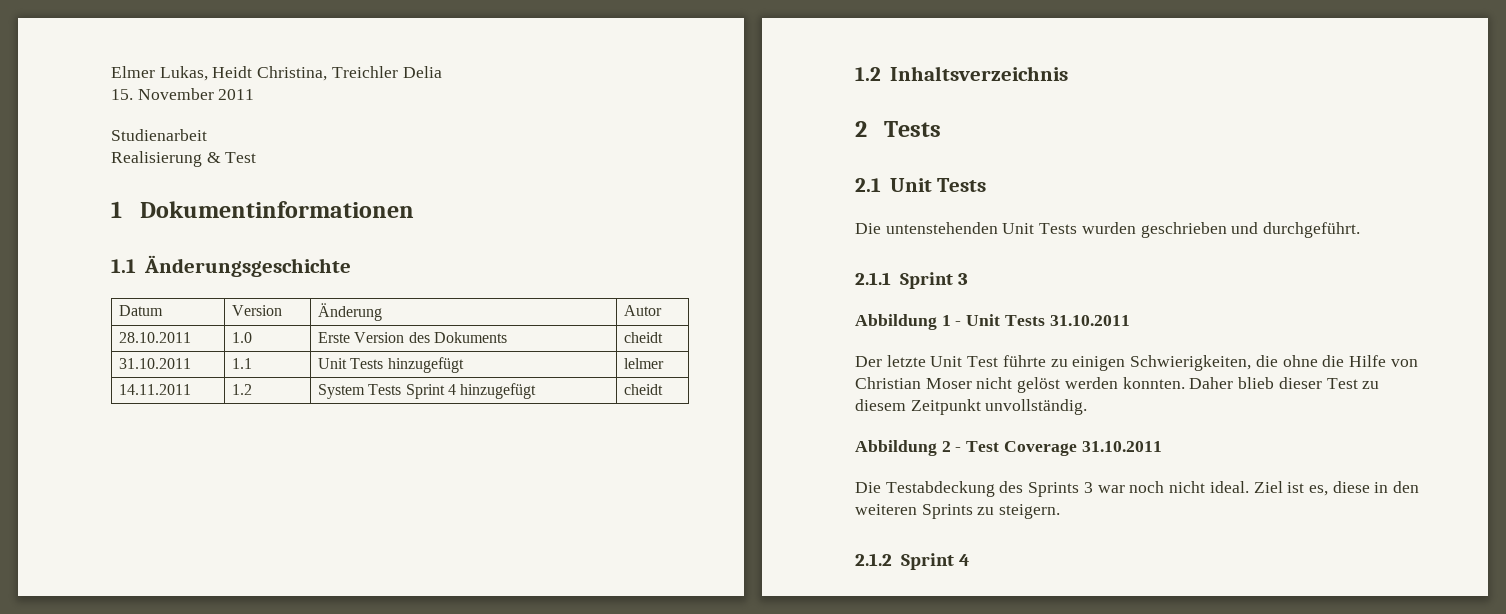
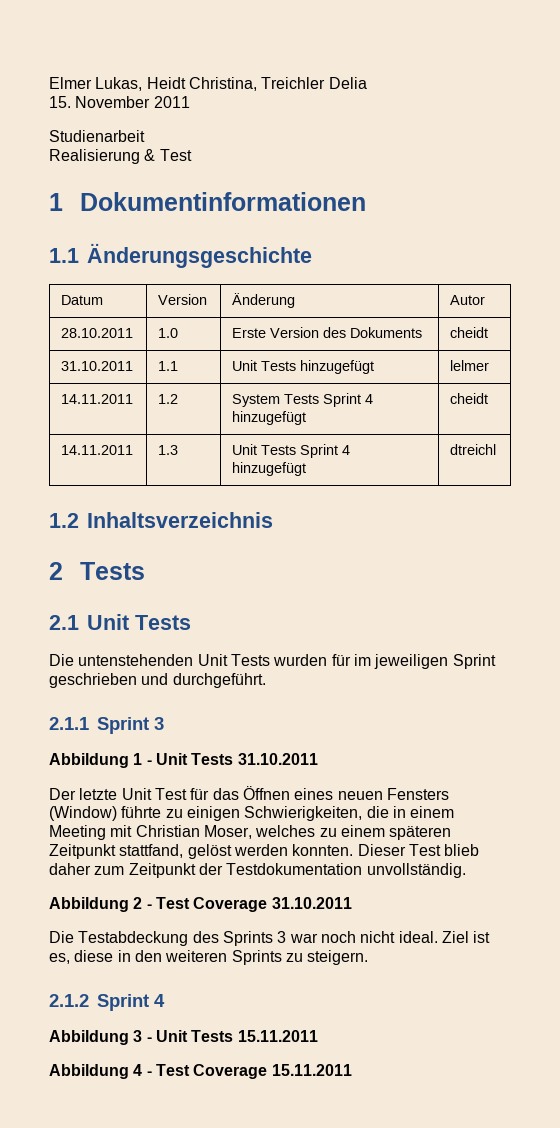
+ 14.11.2011 | 1.3 | Unit Tests Sprint 4 hinzugefügt | dtreichl
- Die untenstehenden Unit Tests wurden geschrieben und durchgeführt.
+ Die untenstehenden Unit Tests wurden für im jeweiligen Sprint geschrieben und durchgeführt.
- Der letzte Unit Test führte zu einigen Schwierigkeiten, die ohne die Hilfe von Christian Moser nicht gelöst werden konnten. Daher blieb dieser Test zu diesem Zeitpunkt unvollständig.
+ Der letzte Unit Test für das Öffnen eines neuen Fensters (Window) führte zu einigen Schwierigkeiten, die in einem Meeting mit Christian Moser, welches zu einem späteren Zeitpunkt stattfand, gelöst werden konnten. Dieser Test blieb daher zum Zeitpunkt der Testdokumentation unvollständig.
+ Abbildung 3 - Unit Tests 15.11.2011
+ Abbildung 4 - Test Coverage 15.11.2011

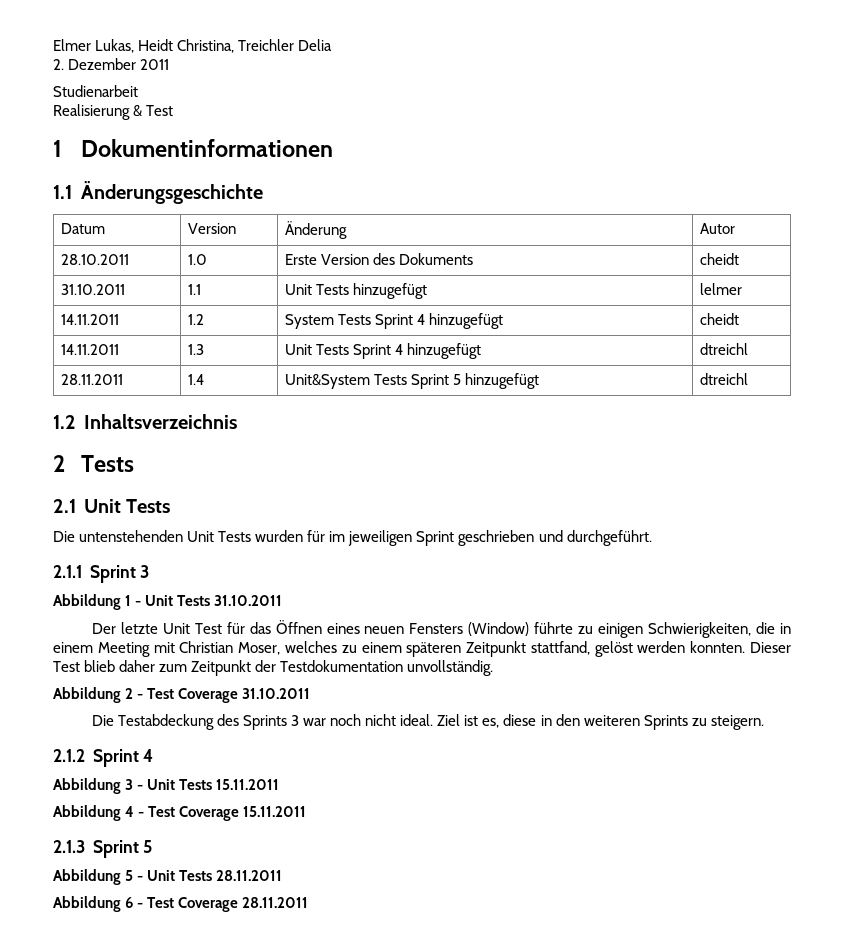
- 15. November 2011
+ 2. Dezember 2011
+ 28.11.2011 | 1.4 | Unit&System Tests Sprint 5 hinzugefügt | dtreichl
+ 2.1.3 Sprint 5
+ Abbildung 5 - Unit Tests 28.11.2011
+ Abbildung 6 - Test Coverage 28.11.2011

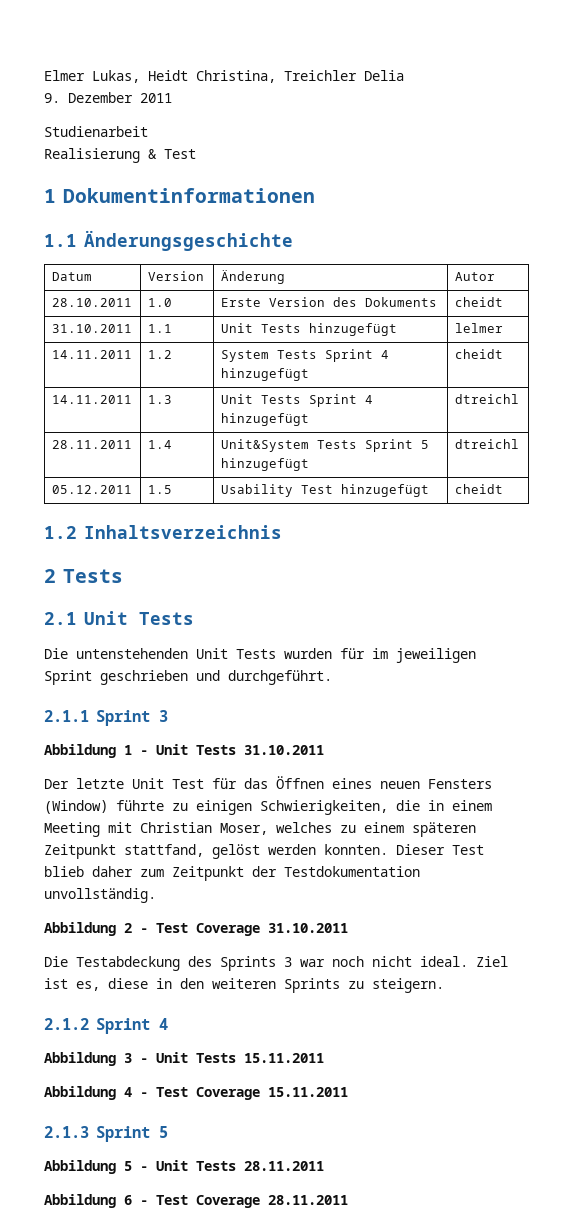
- 2. Dezember 2011
+ 9. Dezember 2011
+ 05.12.2011 | 1.5 | Usability Test hinzugefügt | cheidt

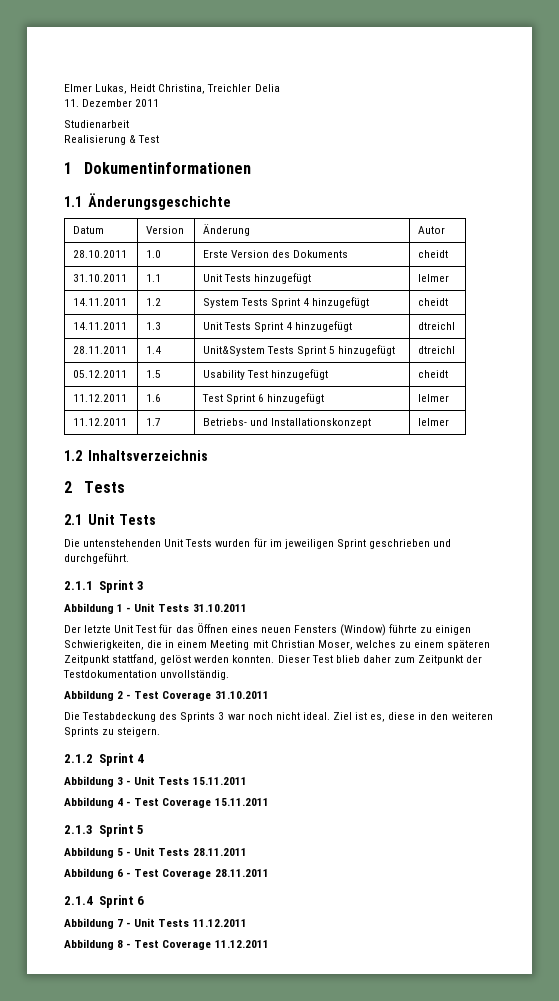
- 9. Dezember 2011
+ 11. Dezember 2011
+ 11.12.2011 | 1.6 | Test Sprint 6 hinzugefügt | lelmer
+ 11.12.2011 | 1.7 | Betriebs- und Installationskonzept | lelmer
+ 2.1.4 Sprint 6
+ Abbildung 7 - Unit Tests 11.12.2011
+ Abbildung 8 - Test Coverage 11.12.2011

